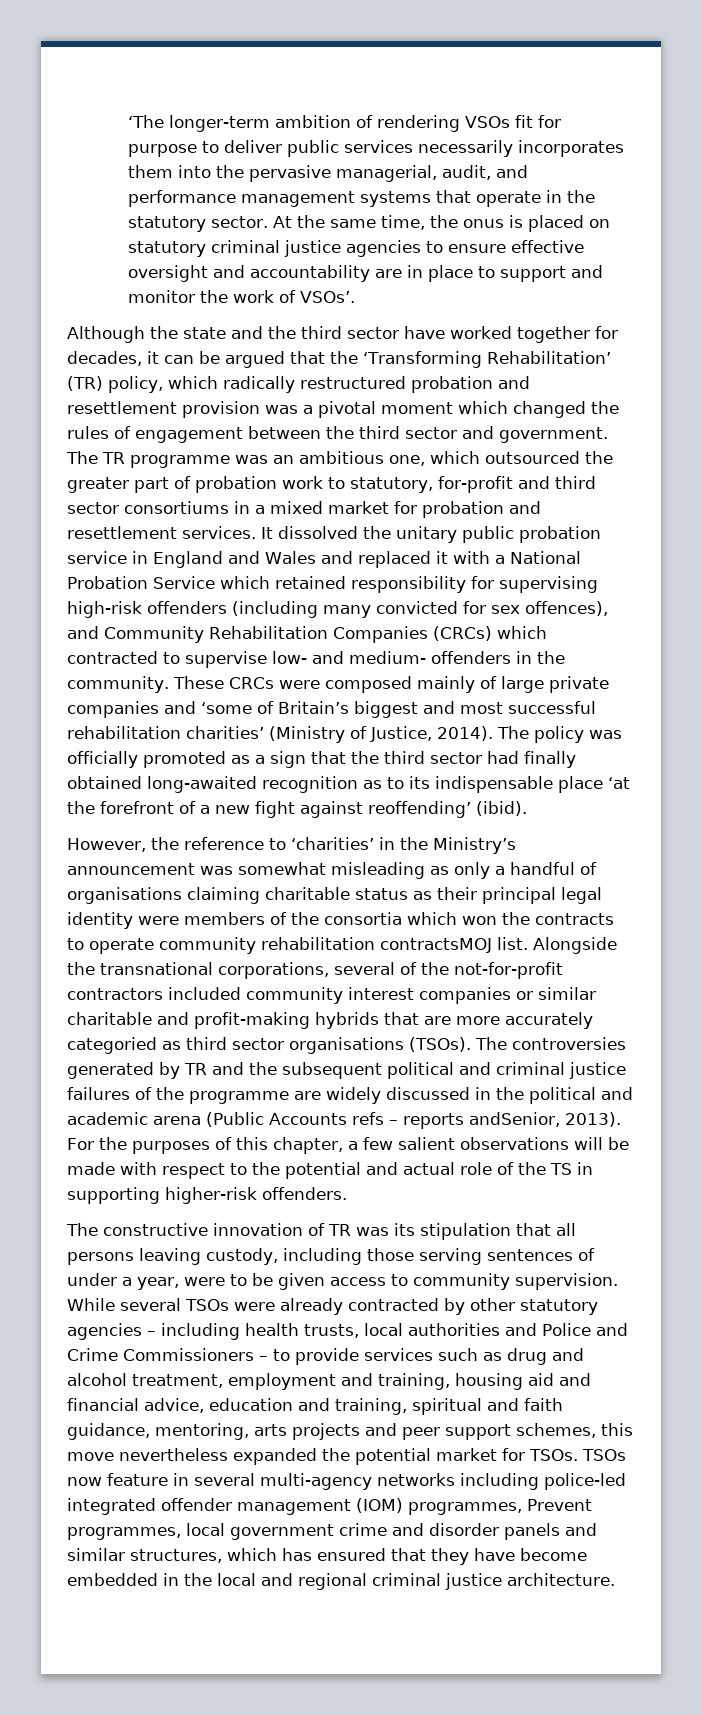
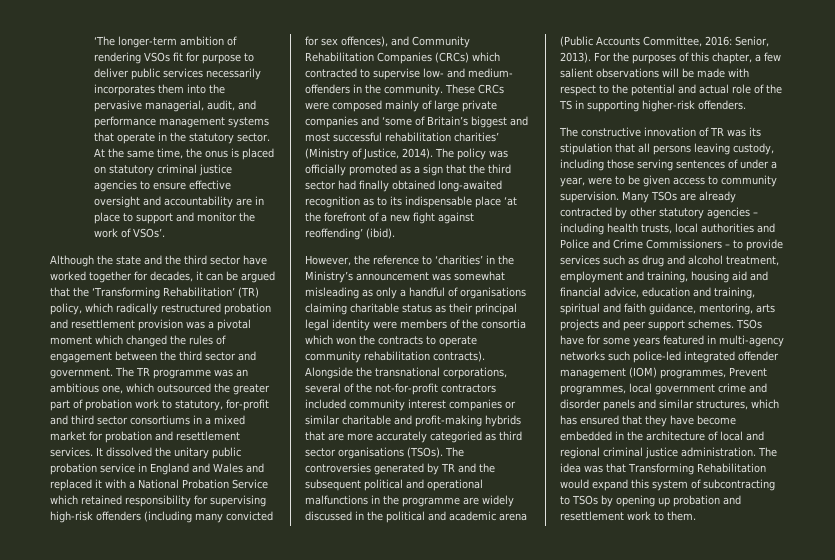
- However, the reference to ‘charities’ in the Ministry’s announcement was somewhat misleading as only a handful of organisations claiming charitable status as their principal legal identity were members of the consortia which won the contracts to operate community rehabilitation contractsMOJ list.
+ However, the reference to ‘charities’ in the Ministry’s announcement was somewhat misleading as only a handful of organisations claiming charitable status as their principal legal identity were members of the consortia which won the contracts to operate community rehabilitation contracts).
- The controversies generated by TR and the subsequent political and criminal justice failures of the programme are widely discussed in the political and academic arena (Public Accounts refs – reports andSenior, 2013).
+ The controversies generated by TR and the subsequent political and operational malfunctions in the programme are widely discussed in the political and academic arena (Public Accounts Committee, 2016: Senior, 2013).
- While several TSOs were already contracted by other statutory agencies – including health trusts, local authorities and Police and Crime Commissioners – to provide services such as drug and alcohol treatment, employment and training, housing aid and financial advice, education and training, spiritual and faith guidance, mentoring, arts projects and peer support schemes, this move nevertheless expanded the potential market for TSOs. TSOs now feature in several multi-agency networks including police-led integrated offender management (IOM) programmes, Prevent programmes, local government crime and disorder panels and similar structures, which has ensured that they have become embedded in the local and regional criminal justice architecture.
+ Many TSOs are already contracted by other statutory agencies – including health trusts, local authorities and Police and Crime Commissioners – to provide services such as drug and alcohol treatment, employment and training, housing aid and financial advice, education and training, spiritual and faith guidance, mentoring, arts projects and peer support schemes. TSOs have for some years featured in multi-agency networks such police-led integrated offender management (IOM) programmes, Prevent programmes, local government crime and disorder panels and similar structures, which has ensured that they have become embedded in the architecture of local and regional criminal justice administration. The idea was that Transforming Rehabilitation would expand this system of subcontracting to TSOs by opening up probation and resettlement work to them.

